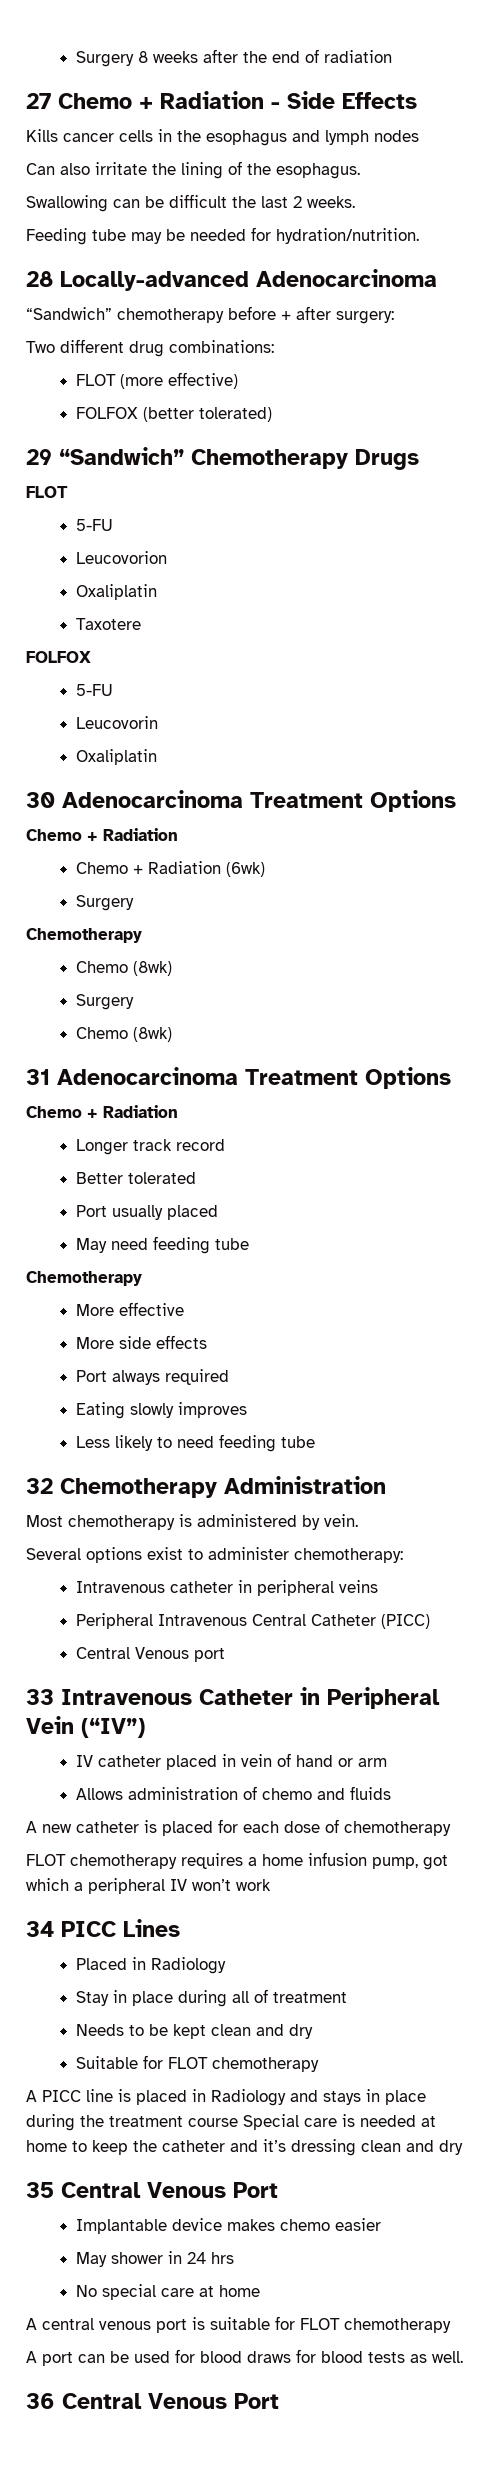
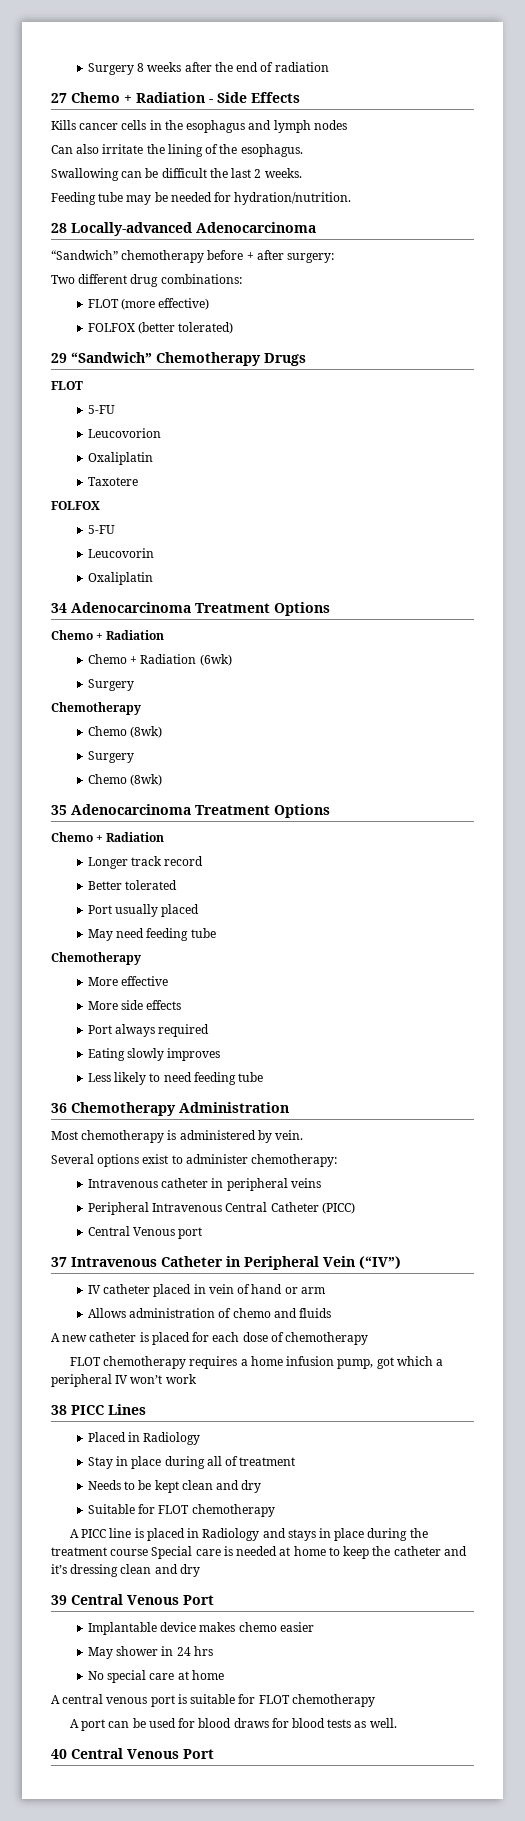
- 30 Adenocarcinoma Treatment Options
+ 34 Adenocarcinoma Treatment Options
- 31 Adenocarcinoma Treatment Options
+ 35 Adenocarcinoma Treatment Options
- 32 Chemotherapy Administration
+ 36 Chemotherapy Administration
- 33 Intravenous Catheter in Peripheral Vein (“IV”)
+ 37 Intravenous Catheter in Peripheral Vein (“IV”)
- 34 PICC Lines
+ 38 PICC Lines
- 35 Central Venous Port
+ 39 Central Venous Port
- 36 Central Venous Port
+ 40 Central Venous Port

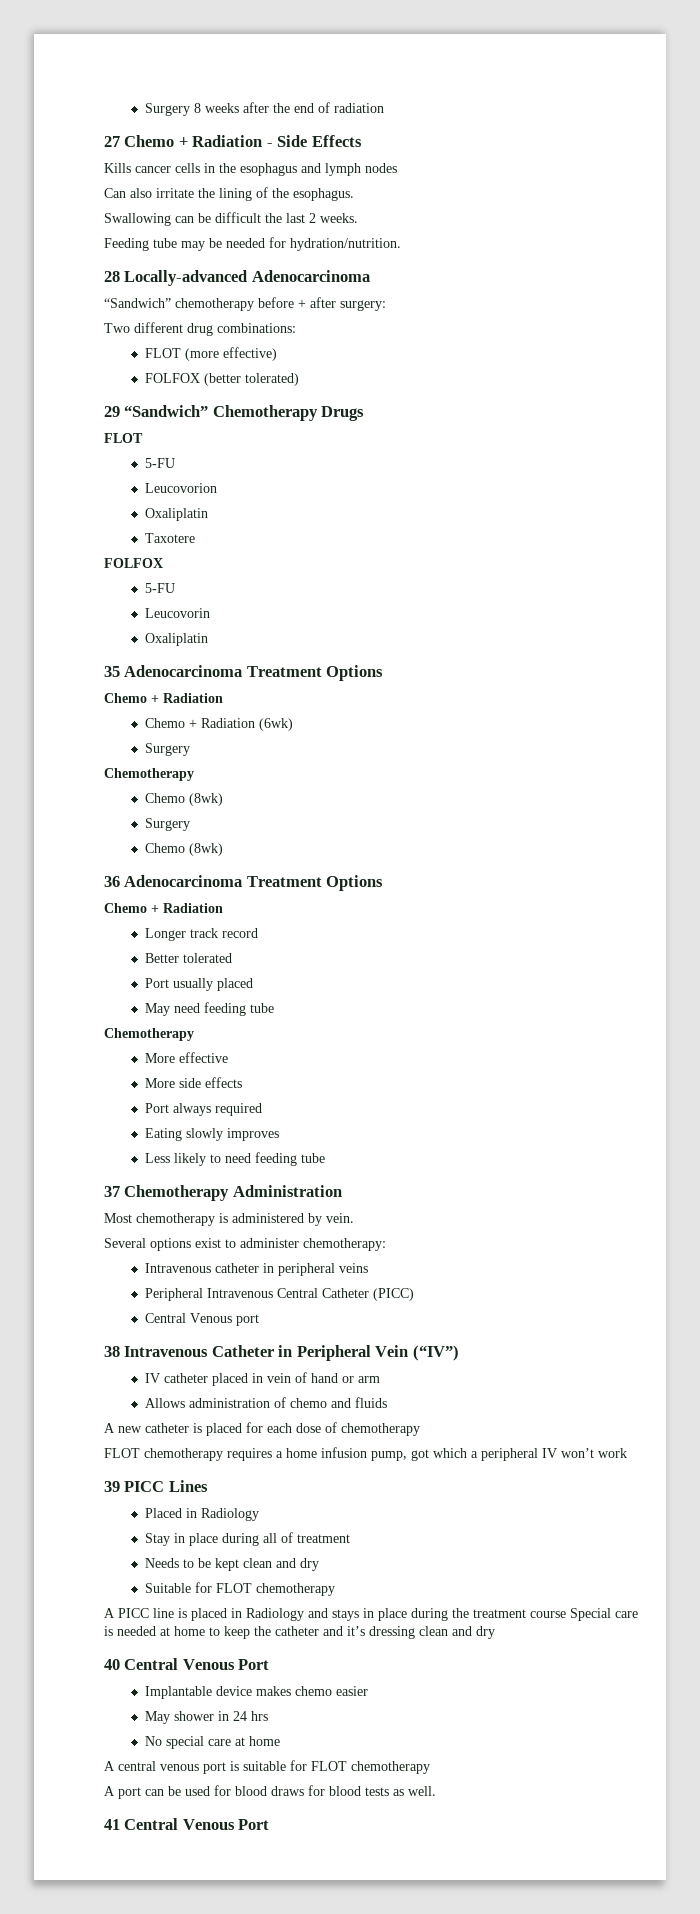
- 34 Adenocarcinoma Treatment Options
+ 35 Adenocarcinoma Treatment Options
- 35 Adenocarcinoma Treatment Options
+ 36 Adenocarcinoma Treatment Options
- 36 Chemotherapy Administration
+ 37 Chemotherapy Administration
- 37 Intravenous Catheter in Peripheral Vein (“IV”)
+ 38 Intravenous Catheter in Peripheral Vein (“IV”)
- 38 PICC Lines
+ 39 PICC Lines
- 39 Central Venous Port
+ 40 Central Venous Port
- 40 Central Venous Port
+ 41 Central Venous Port

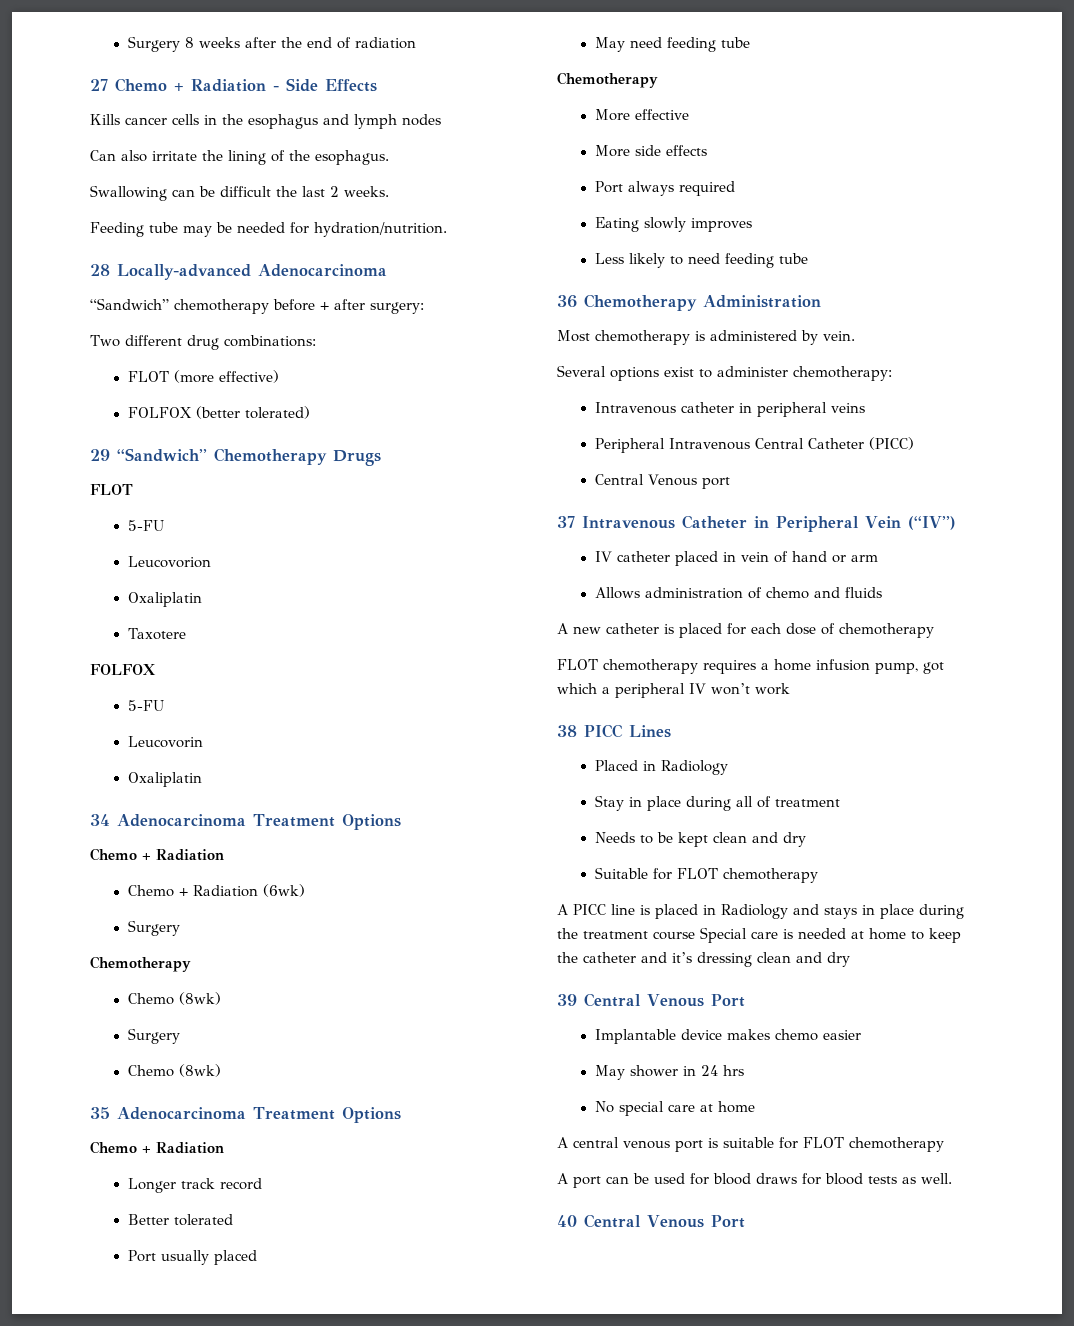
- 35 Adenocarcinoma Treatment Options
+ 34 Adenocarcinoma Treatment Options
- 36 Adenocarcinoma Treatment Options
+ 35 Adenocarcinoma Treatment Options
- 37 Chemotherapy Administration
+ 36 Chemotherapy Administration
- 38 Intravenous Catheter in Peripheral Vein (“IV”)
+ 37 Intravenous Catheter in Peripheral Vein (“IV”)
- 39 PICC Lines
+ 38 PICC Lines
- 40 Central Venous Port
+ 39 Central Venous Port
- 41 Central Venous Port
+ 40 Central Venous Port

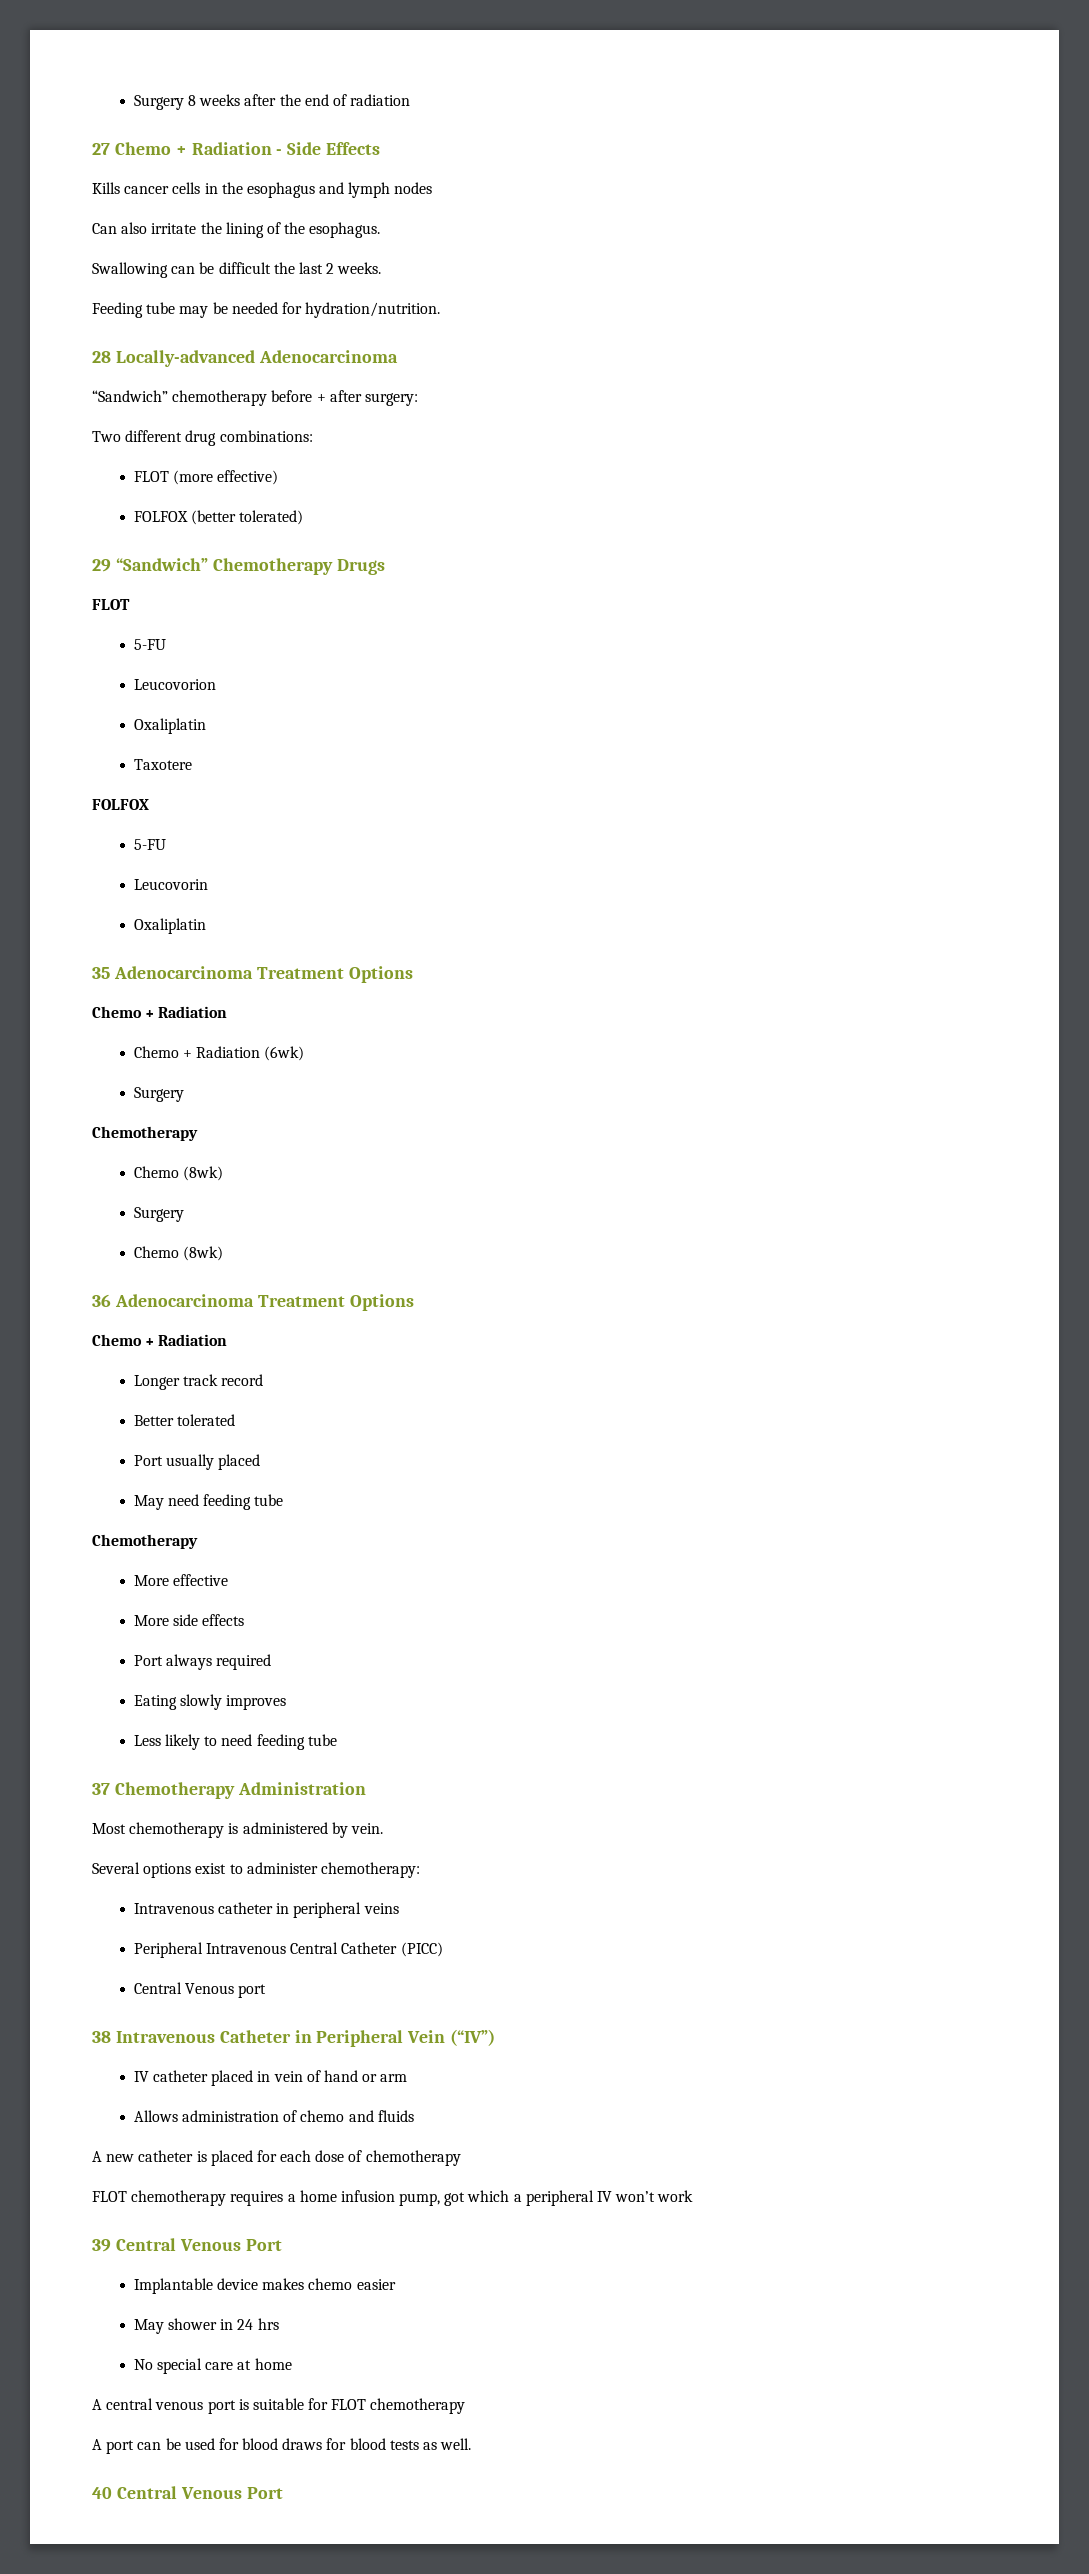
- 34 Adenocarcinoma Treatment Options
+ 35 Adenocarcinoma Treatment Options
- 35 Adenocarcinoma Treatment Options
+ 36 Adenocarcinoma Treatment Options
- 36 Chemotherapy Administration
+ 37 Chemotherapy Administration
- 37 Intravenous Catheter in Peripheral Vein (“IV”)
+ 38 Intravenous Catheter in Peripheral Vein (“IV”)
- 38 PICC Lines
- Placed in Radiology
- Stay in place during all of treatment
- Needs to be kept clean and dry
- Suitable for FLOT chemotherapy
- A PICC line is placed in Radiology and stays in place during the treatment course Special care is needed at home to keep the catheter and it’s dressing clean and dry

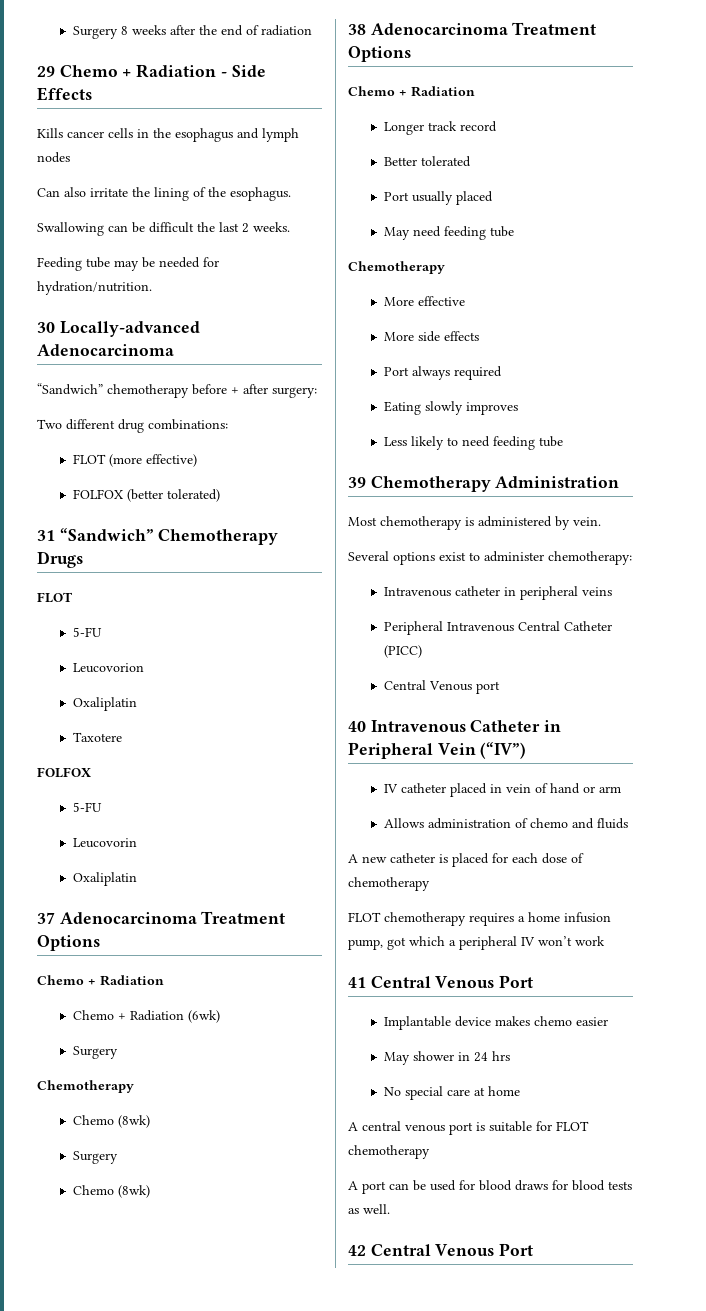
- 27 Chemo + Radiation - Side Effects
+ 29 Chemo + Radiation - Side Effects
- 28 Locally-advanced Adenocarcinoma
+ 30 Locally-advanced Adenocarcinoma
- 29 “Sandwich” Chemotherapy Drugs
+ 31 “Sandwich” Chemotherapy Drugs
- 35 Adenocarcinoma Treatment Options
+ 37 Adenocarcinoma Treatment Options
- 36 Adenocarcinoma Treatment Options
+ 38 Adenocarcinoma Treatment Options
- 37 Chemotherapy Administration
+ 39 Chemotherapy Administration
- 38 Intravenous Catheter in Peripheral Vein (“IV”)
+ 40 Intravenous Catheter in Peripheral Vein (“IV”)
- 39 Central Venous Port
+ 41 Central Venous Port
- 40 Central Venous Port
+ 42 Central Venous Port

